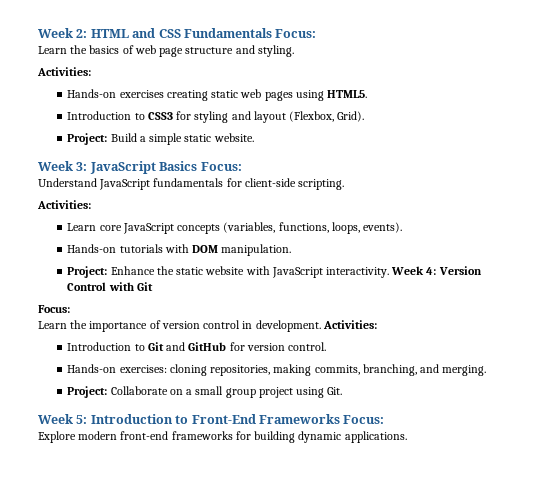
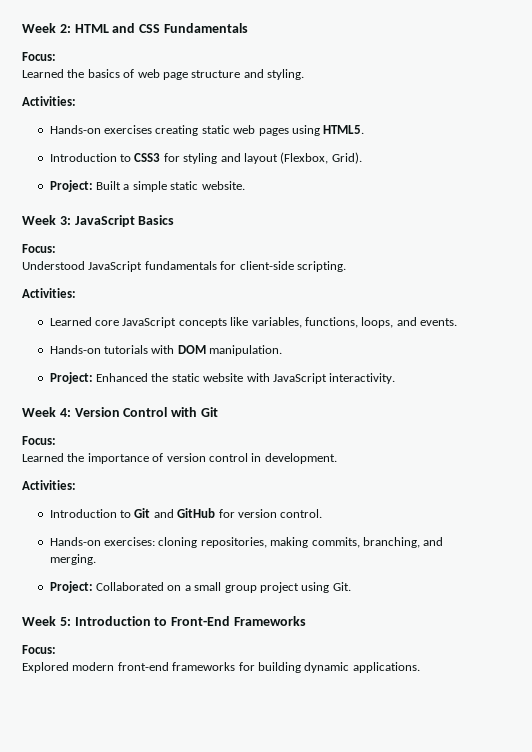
- Week 2: HTML and CSS Fundamentals Focus:
- Learn the basics of web page structure and styling.
+ Week 2: HTML and CSS Fundamentals
+ Focus:
+ Learned the basics of web page structure and styling.
- Project: Build a simple static website.
+ Project: Built a simple static website.
- Week 3: JavaScript Basics Focus:
- Understand JavaScript fundamentals for client-side scripting.
+ Week 3: JavaScript Basics
+ Focus:
+ Understood JavaScript fundamentals for client-side scripting.
- Learn core JavaScript concepts (variables, functions, loops, events).
+ Learned core JavaScript concepts like variables, functions, loops, and events.
- Project: Enhance the static website with JavaScript interactivity. Week 4: Version Control with Git
+ Project: Enhanced the static website with JavaScript interactivity.
+ Week 4: Version Control with Git
- Learn the importance of version control in development. Activities:
+ Learned the importance of version control in development.
+ Activities:
- Project: Collaborate on a small group project using Git.
+ Project: Collaborated on a small group project using Git.
- Week 5: Introduction to Front-End Frameworks Focus:
- Explore modern front-end frameworks for building dynamic applications.
+ Week 5: Introduction to Front-End Frameworks
+ Focus:
+ Explored modern front-end frameworks for building dynamic applications.

